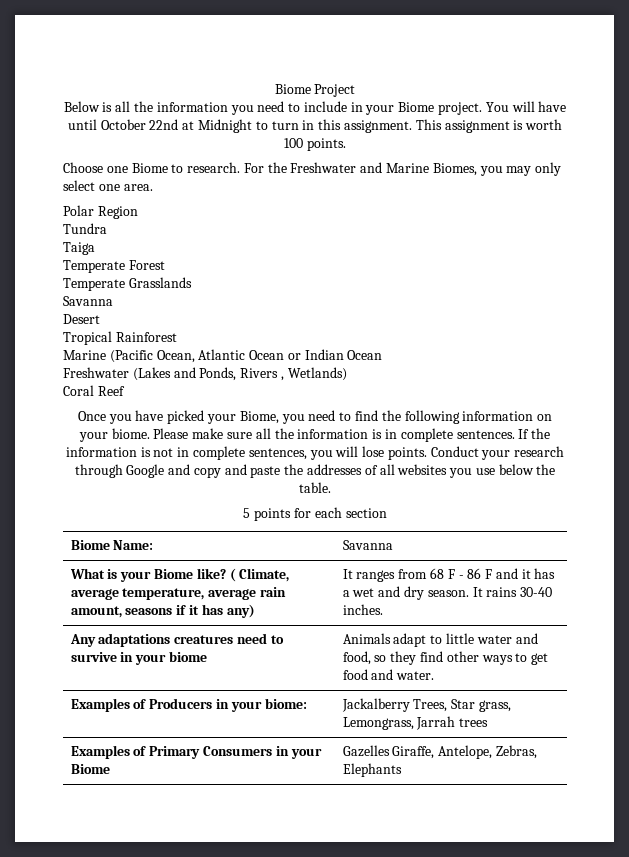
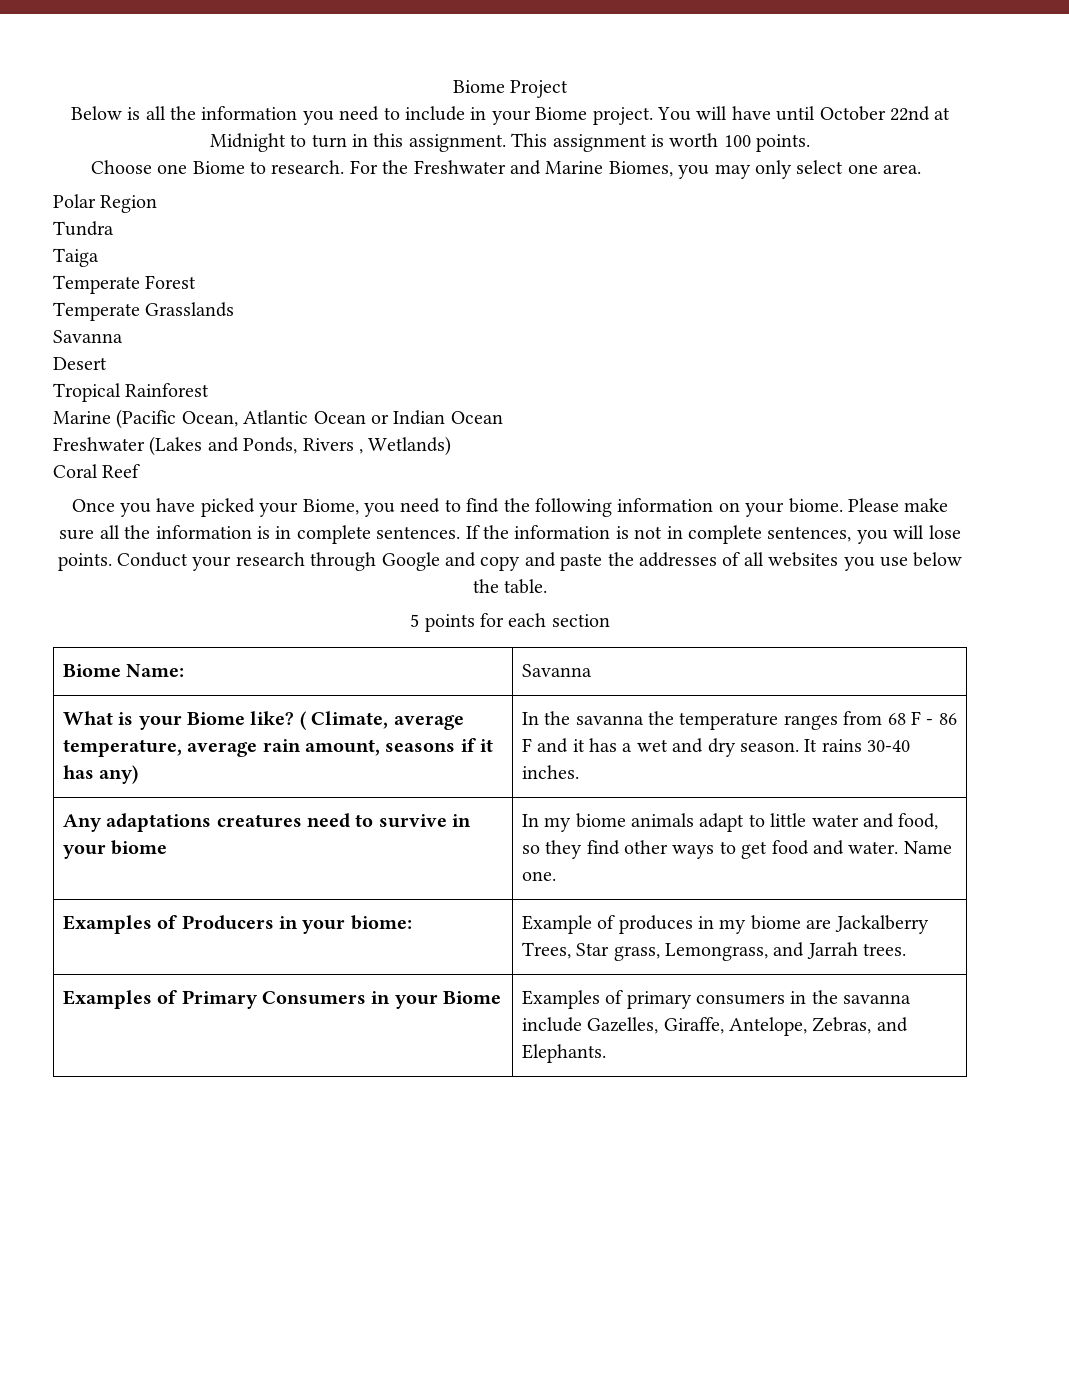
- It ranges from 68 F - 86 F and it has a wet and dry season.
+ In the savanna the temperature ranges from 68 F - 86 F and it has a wet and dry season.
- Any adaptations creatures need to survive in your biome | Animals adapt to little water and food, so they find other ways to get food and water.
+ Any adaptations creatures need to survive in your biome | In my biome animals adapt to little water and food, so they find other ways to get food and water. Name one.
- Examples of Producers in your biome: | Jackalberry Trees, Star grass, Lemongrass, Jarrah trees
+ Examples of Producers in your biome: | Example of produces in my biome are Jackalberry Trees, Star grass, Lemongrass, and Jarrah trees.
- Examples of Primary Consumers in your Biome | Gazelles Giraffe, Antelope, Zebras, Elephants
+ Examples of Primary Consumers in your Biome | Examples of primary consumers in the savanna include Gazelles, Giraffe, Antelope, Zebras, and Elephants.

